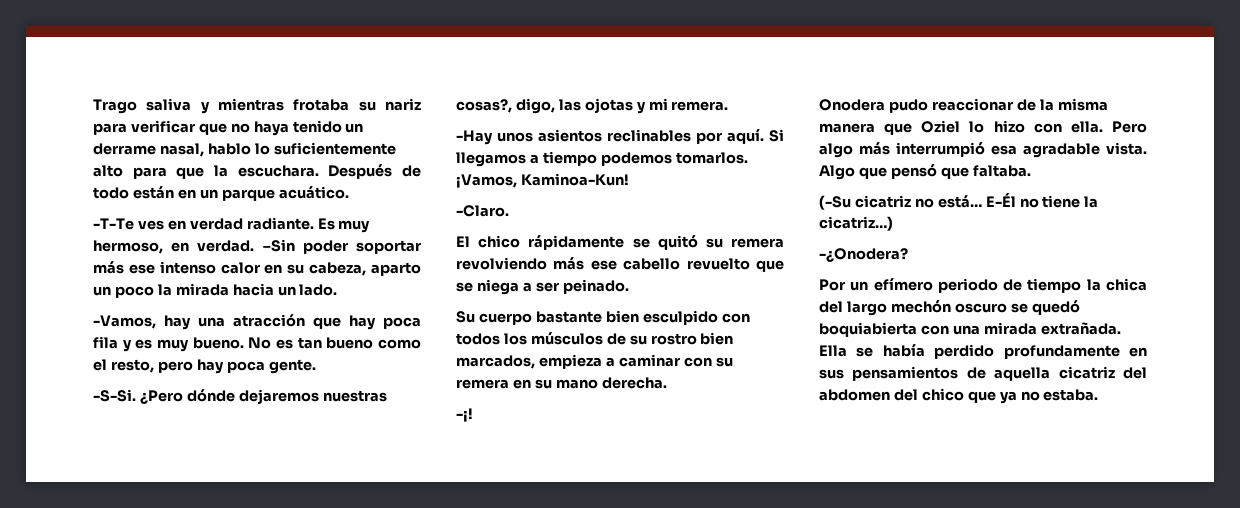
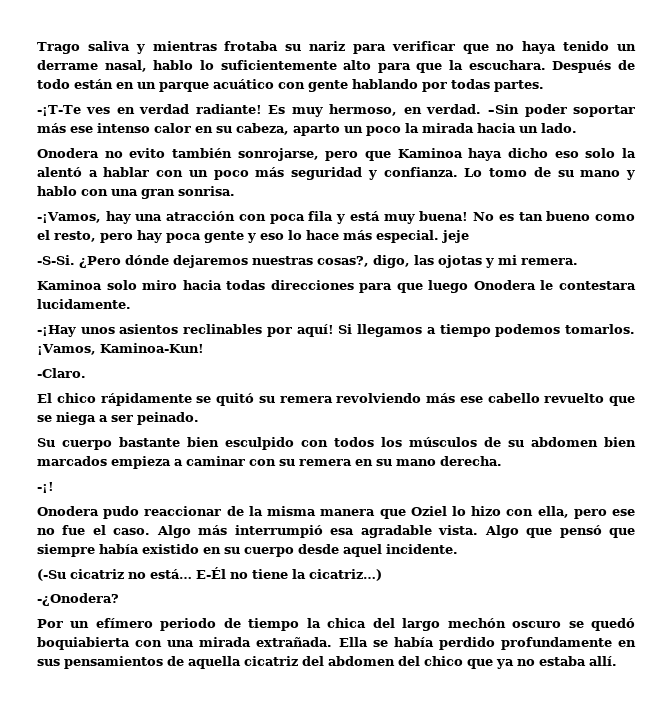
- Después de todo están en un parque acuático.
- -T-Te ves en verdad radiante.
+ Después de todo están en un parque acuático con gente hablando por todas partes.
+ -¡T-Te ves en verdad radiante!
- -Vamos, hay una atracción que hay poca fila y es muy bueno.
+ Onodera no evito también sonrojarse, pero que Kaminoa haya dicho eso solo la alentó a hablar con un poco más seguridad y confianza. Lo tomo de su mano y hablo con una gran sonrisa.
+ -¡Vamos, hay una atracción con poca fila y está muy buena!
- No es tan bueno como el resto, pero hay poca gente.
+ No es tan bueno como el resto, pero hay poca gente y eso lo hace más especial. jeje
- -Hay unos asientos reclinables por aquí.
+ Kaminoa solo miro hacia todas direcciones para que luego Onodera le contestara lucidamente.
+ -¡Hay unos asientos reclinables por aquí!
- Su cuerpo bastante bien esculpido con todos los músculos de su rostro bien marcados, empieza a caminar con su remera en su mano derecha.
+ Su cuerpo bastante bien esculpido con todos los músculos de su abdomen bien marcados empieza a caminar con su remera en su mano derecha.
- Onodera pudo reaccionar de la misma manera que Oziel lo hizo con ella. Pero algo más interrumpió esa agradable vista.
+ Onodera pudo reaccionar de la misma manera que Oziel lo hizo con ella, pero ese no fue el caso. Algo más interrumpió esa agradable vista.
- Algo que pensó que faltaba.
+ Algo que pensó que siempre había existido en su cuerpo desde aquel incidente.
- Ella se había perdido profundamente en sus pensamientos de aquella cicatriz del abdomen del chico que ya no estaba.
+ Ella se había perdido profundamente en sus pensamientos de aquella cicatriz del abdomen del chico que ya no estaba allí.

